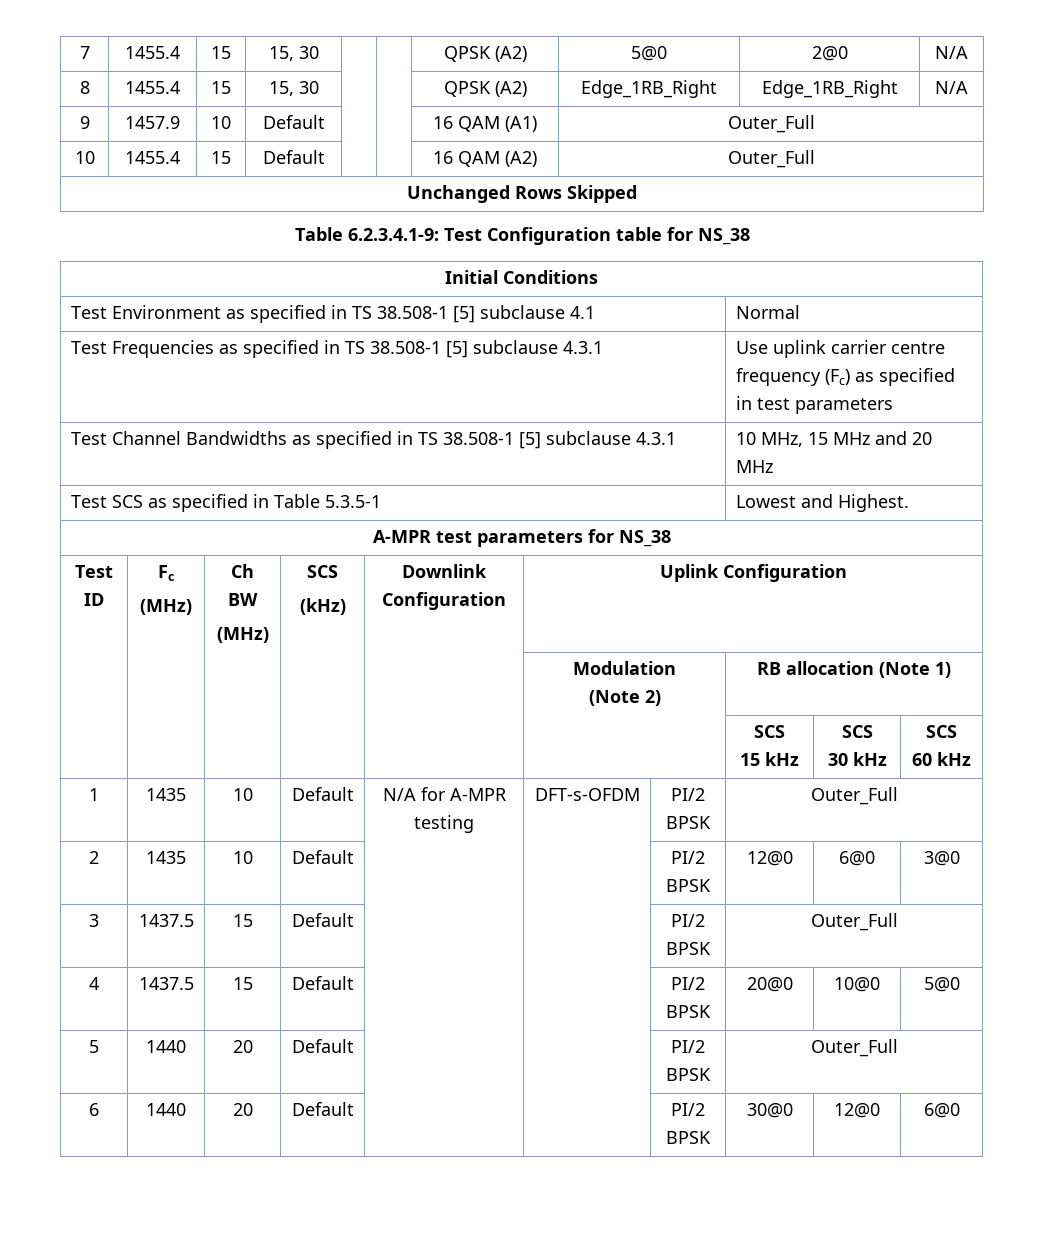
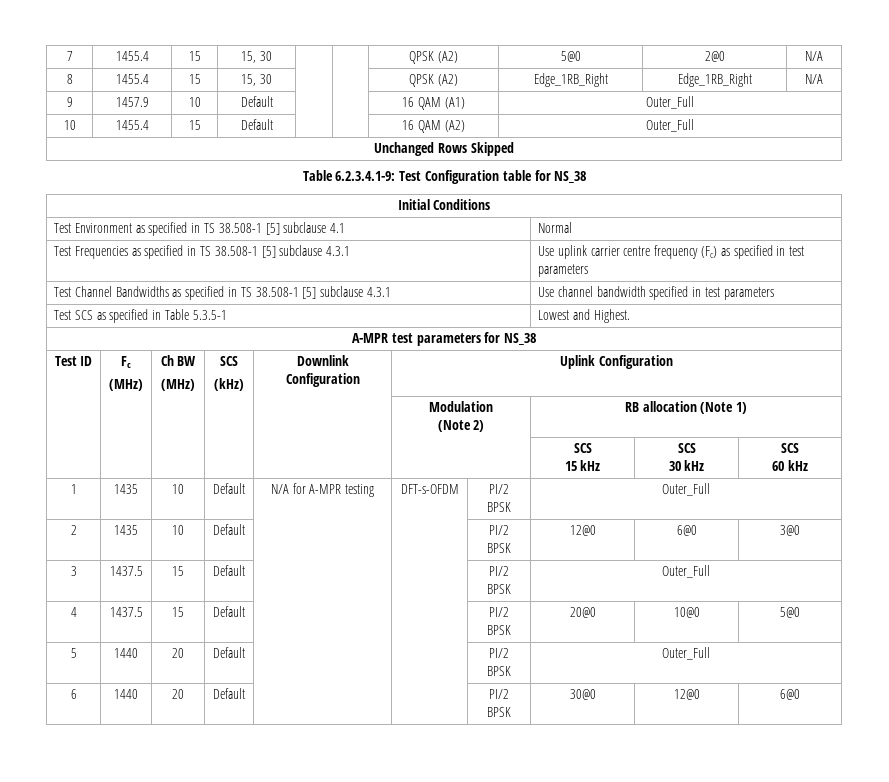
- Test Channel Bandwidths as specified in TS 38.508-1 [5] subclause 4.3.1 | 10 MHz, 15 MHz and 20 MHz
+ Test Channel Bandwidths as specified in TS 38.508-1 [5] subclause 4.3.1 | Use channel bandwidth specified in test parameters

